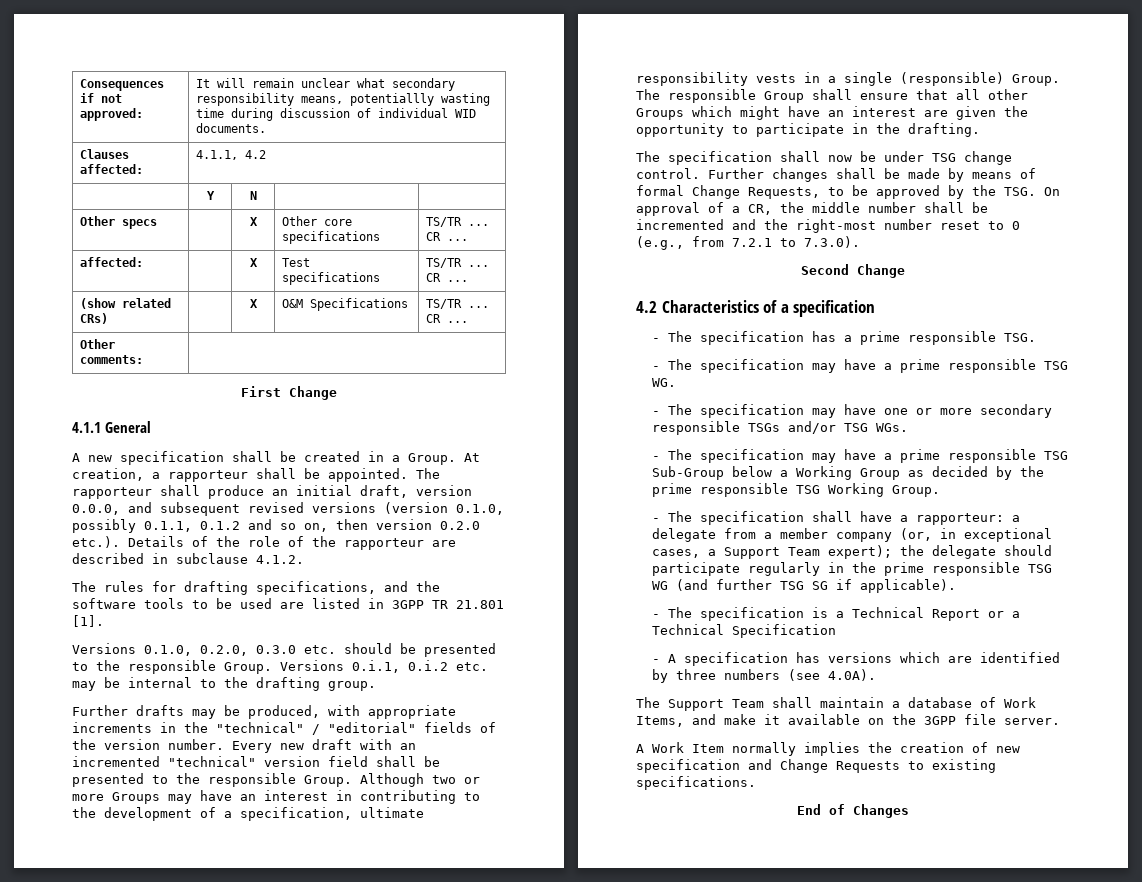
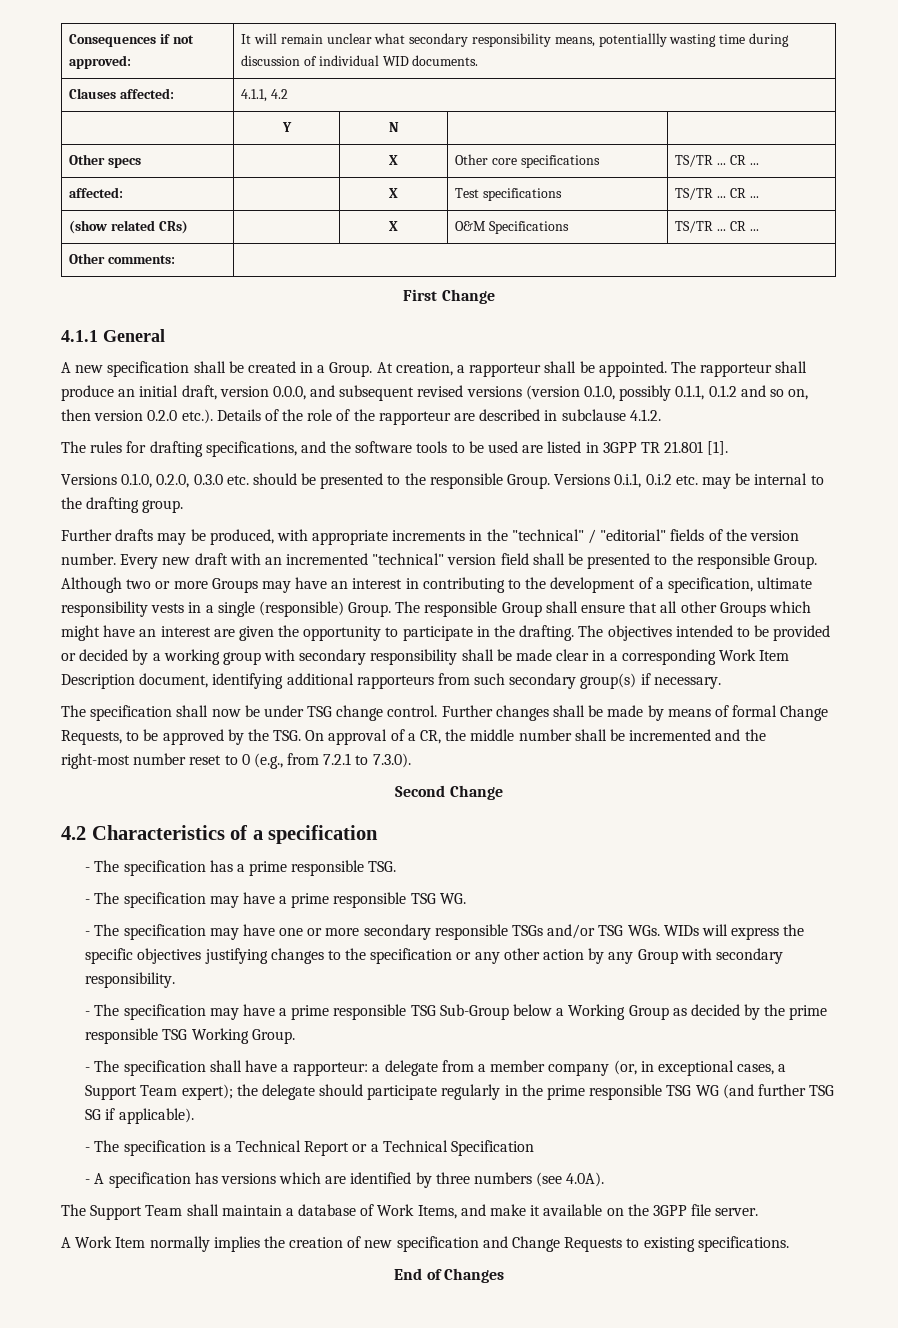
+ The objectives intended to be provided or decided by a working group with secondary responsibility shall be made clear in a corresponding Work Item Description document, identifying additional rapporteurs from such secondary group(s) if necessary.
- - The specification may have one or more secondary responsible TSGs and/or TSG WGs.
+ - The specification may have one or more secondary responsible TSGs and/or TSG WGs. WIDs will express the specific objectives justifying changes to the specification or any other action by any Group with secondary responsibility.

